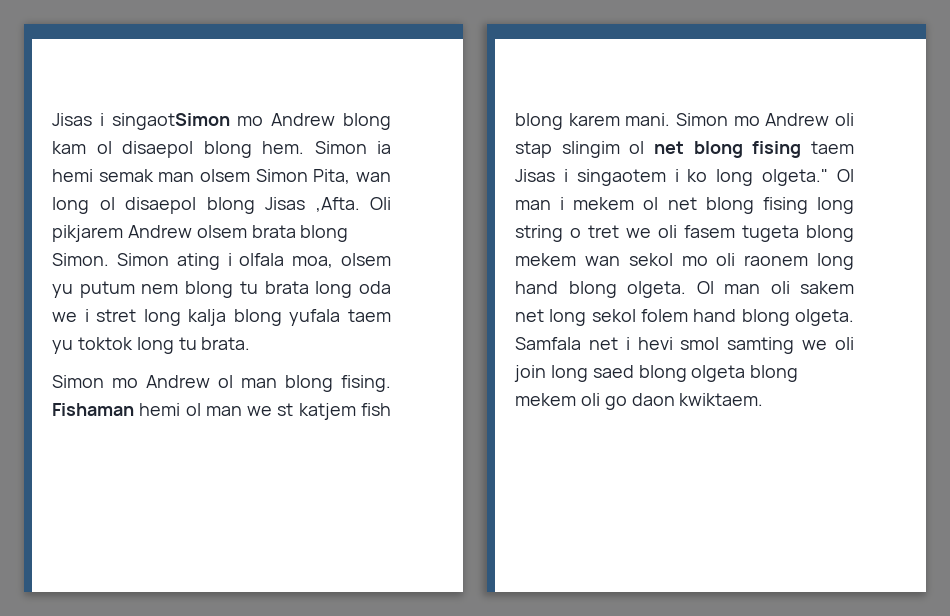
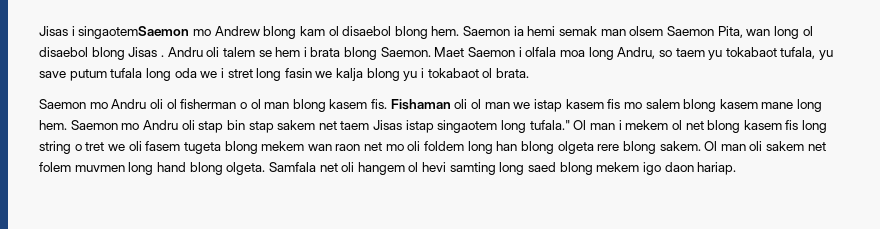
- Jisas i singaotSimon mo Andrew blong kam ol disaepol blong hem.
+ Jisas i singaotemSaemon mo Andrew blong kam ol disaebol blong hem.
- Simon ia hemi semak man olsem Simon Pita, wan long ol disaepol blong Jisas ,Afta. Oli pikjarem Andrew olsem brata blong Simon. Simon ating i olfala moa, olsem yu putum nem blong tu brata long oda we i stret long kalja blong yufala taem yu toktok long tu brata.
- Simon mo Andrew ol man blong fising. Fishaman hemi ol man we st katjem fish blong karem mani. Simon mo Andrew oli stap slingim ol net blong fising taem Jisas i singaotem i ko long olgeta."
+ Saemon ia hemi semak man olsem Saemon Pita, wan long ol disaebol blong Jisas . Andru oli talem se hem i brata blong Saemon. Maet Saemon i olfala moa long Andru, so taem yu tokabaot tufala, yu save putum tufala long oda we i stret long fasin we kalja blong yu i tokabaot ol brata.
+ Saemon mo Andru oli ol fisherman o ol man blong kasem fis. Fishaman oli ol man we istap kasem fis mo salem blong kasem mane long hem. Saemon mo Andru oli stap bin stap sakem net taem Jisas istap singaotem long tufala."
- Ol man i mekem ol net blong fising long string o tret we oli fasem tugeta blong mekem wan sekol mo oli raonem long hand blong olgeta.
+ Ol man i mekem ol net blong kasem fis long string o tret we oli fasem tugeta blong mekem wan raon net mo oli foldem long han blong olgeta rere blong sakem.
- Ol man oli sakem net long sekol folem hand blong olgeta.
+ Ol man oli sakem net folem muvmen long hand blong olgeta.
- Samfala net i hevi smol samting we oli join long saed blong olgeta blong mekem oli go daon kwiktaem.
+ Samfala net oli hangem ol hevi samting long saed blong mekem igo daon hariap.

